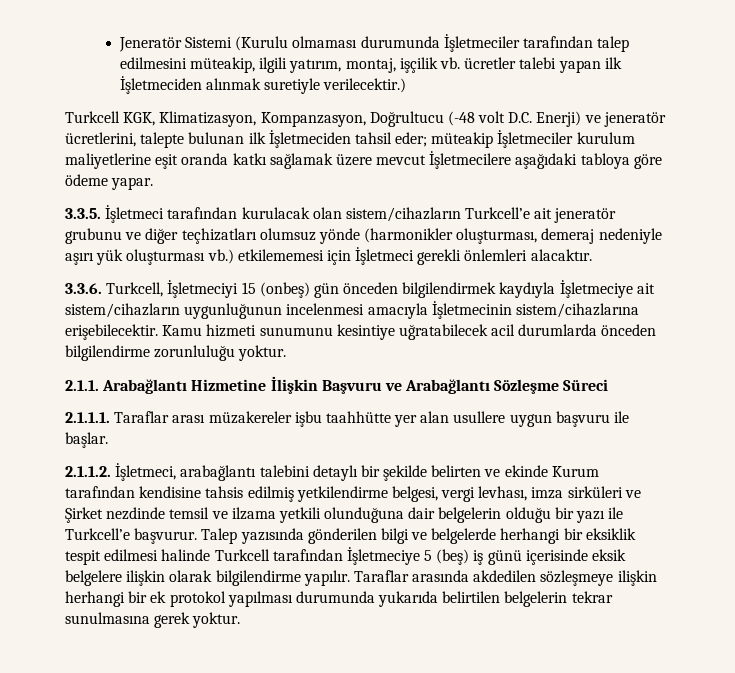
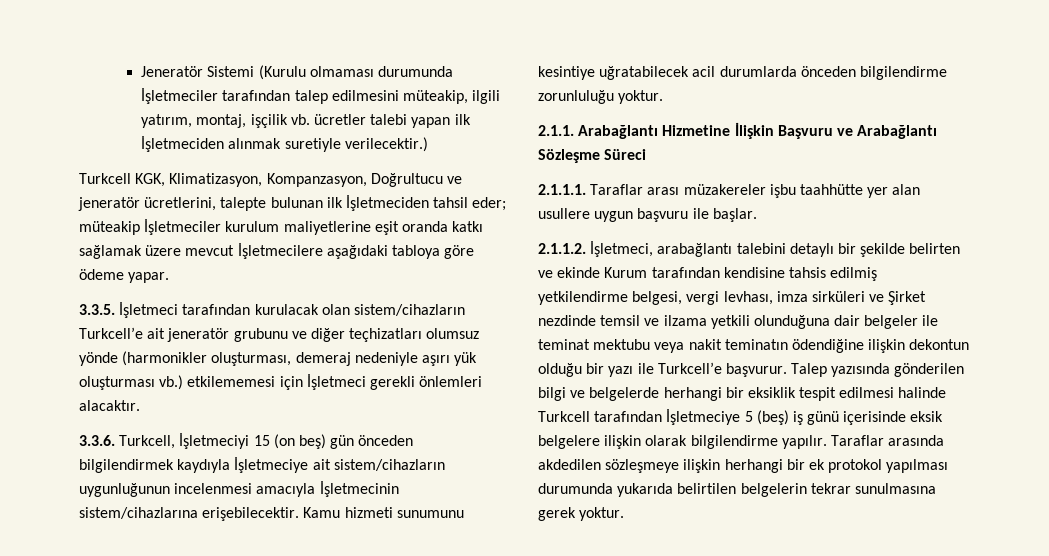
- Turkcell KGK, Klimatizasyon, Kompanzasyon, Doğrultucu (-48 volt D.C. Enerji) ve jeneratör ücretlerini, talepte bulunan ilk İşletmeciden tahsil eder; müteakip İşletmeciler kurulum maliyetlerine eşit oranda katkı sağlamak üzere mevcut İşletmecilere aşağıdaki tabloya göre ödeme yapar.
+ Turkcell KGK, Klimatizasyon, Kompanzasyon, Doğrultucu ve jeneratör ücretlerini, talepte bulunan ilk İşletmeciden tahsil eder; müteakip İşletmeciler kurulum maliyetlerine eşit oranda katkı sağlamak üzere mevcut İşletmecilere aşağıdaki tabloya göre ödeme yapar.
- 3.3.6. Turkcell, İşletmeciyi 15 (onbeş) gün önceden bilgilendirmek kaydıyla İşletmeciye ait sistem/cihazların uygunluğunun incelenmesi amacıyla İşletmecinin sistem/cihazlarına erişebilecektir.
+ 3.3.6. Turkcell, İşletmeciyi 15 (on beş) gün önceden bilgilendirmek kaydıyla İşletmeciye ait sistem/cihazların uygunluğunun incelenmesi amacıyla İşletmecinin sistem/cihazlarına erişebilecektir.
- 2.1.1.2. İşletmeci, arabağlantı talebini detaylı bir şekilde belirten ve ekinde Kurum tarafından kendisine tahsis edilmiş yetkilendirme belgesi, vergi levhası, imza sirküleri ve Şirket nezdinde temsil ve ilzama yetkili olunduğuna dair belgelerin olduğu bir yazı ile Turkcell’e başvurur.
+ 2.1.1.2. İşletmeci, arabağlantı talebini detaylı bir şekilde belirten ve ekinde Kurum tarafından kendisine tahsis edilmiş yetkilendirme belgesi, vergi levhası, imza sirküleri ve Şirket nezdinde temsil ve ilzama yetkili olunduğuna dair belgeler ile teminat mektubu veya nakit teminatın ödendiğine ilişkin dekontun olduğu bir yazı ile Turkcell’e başvurur.

